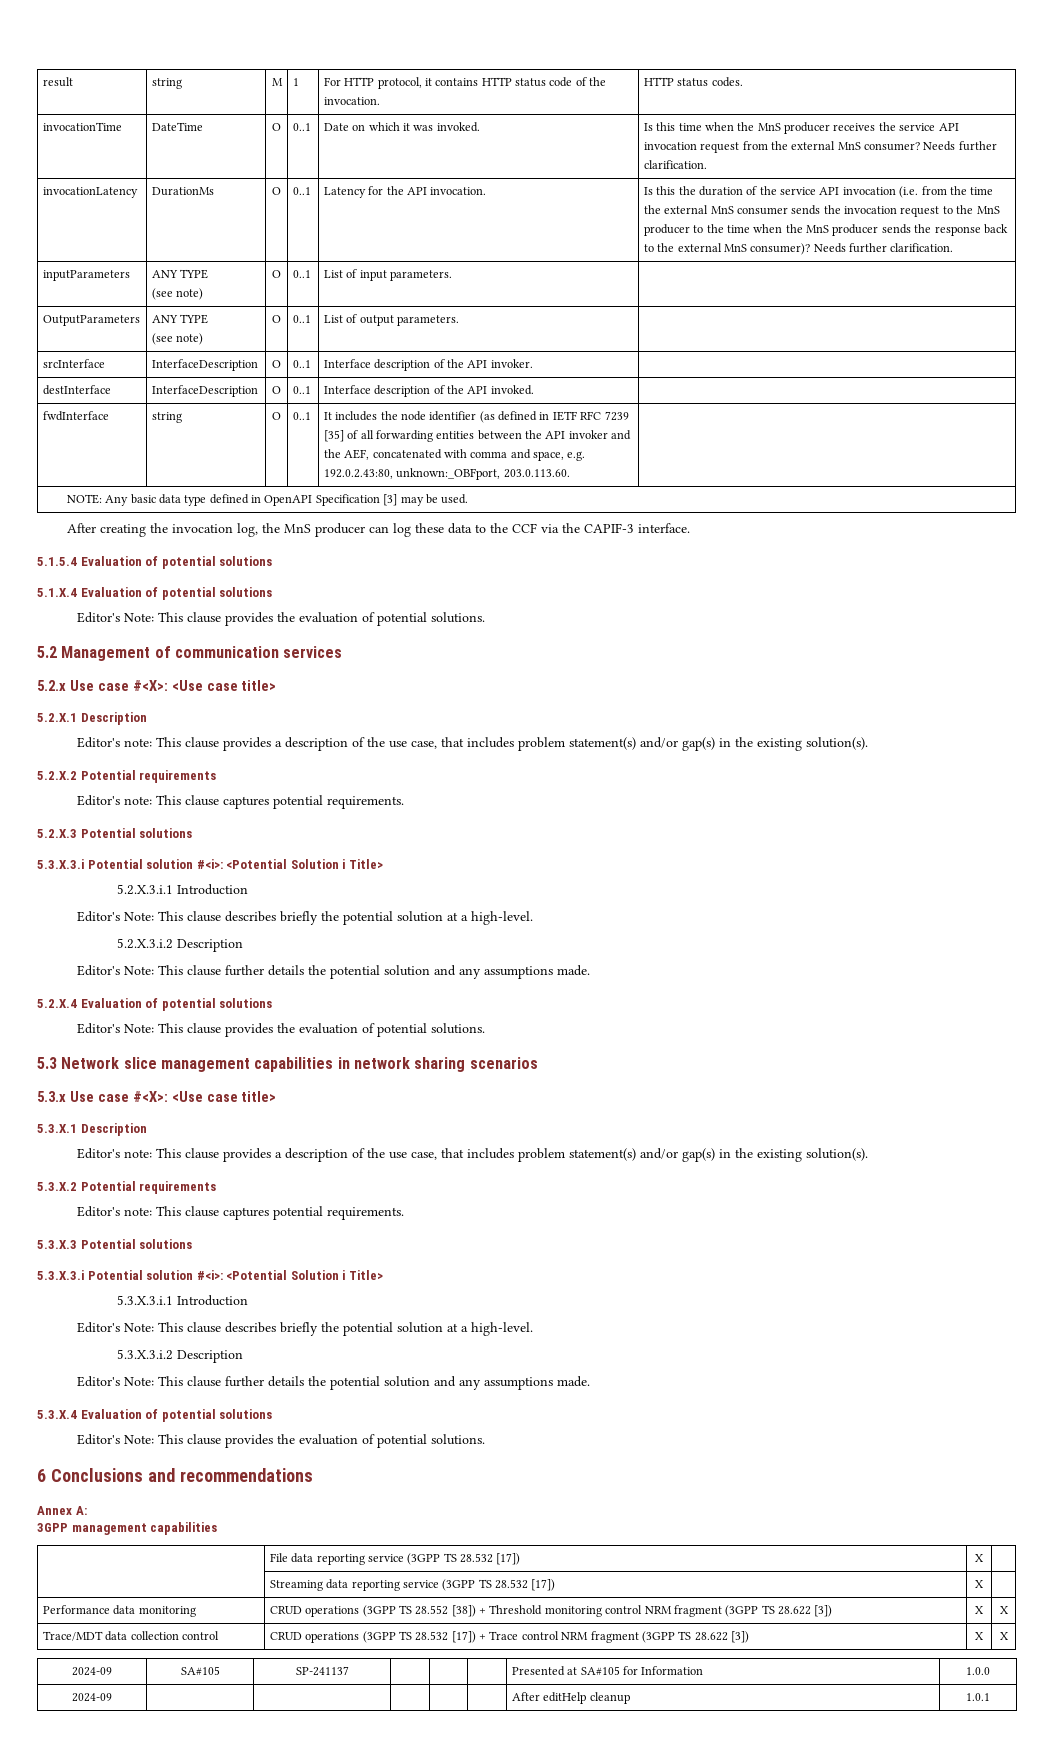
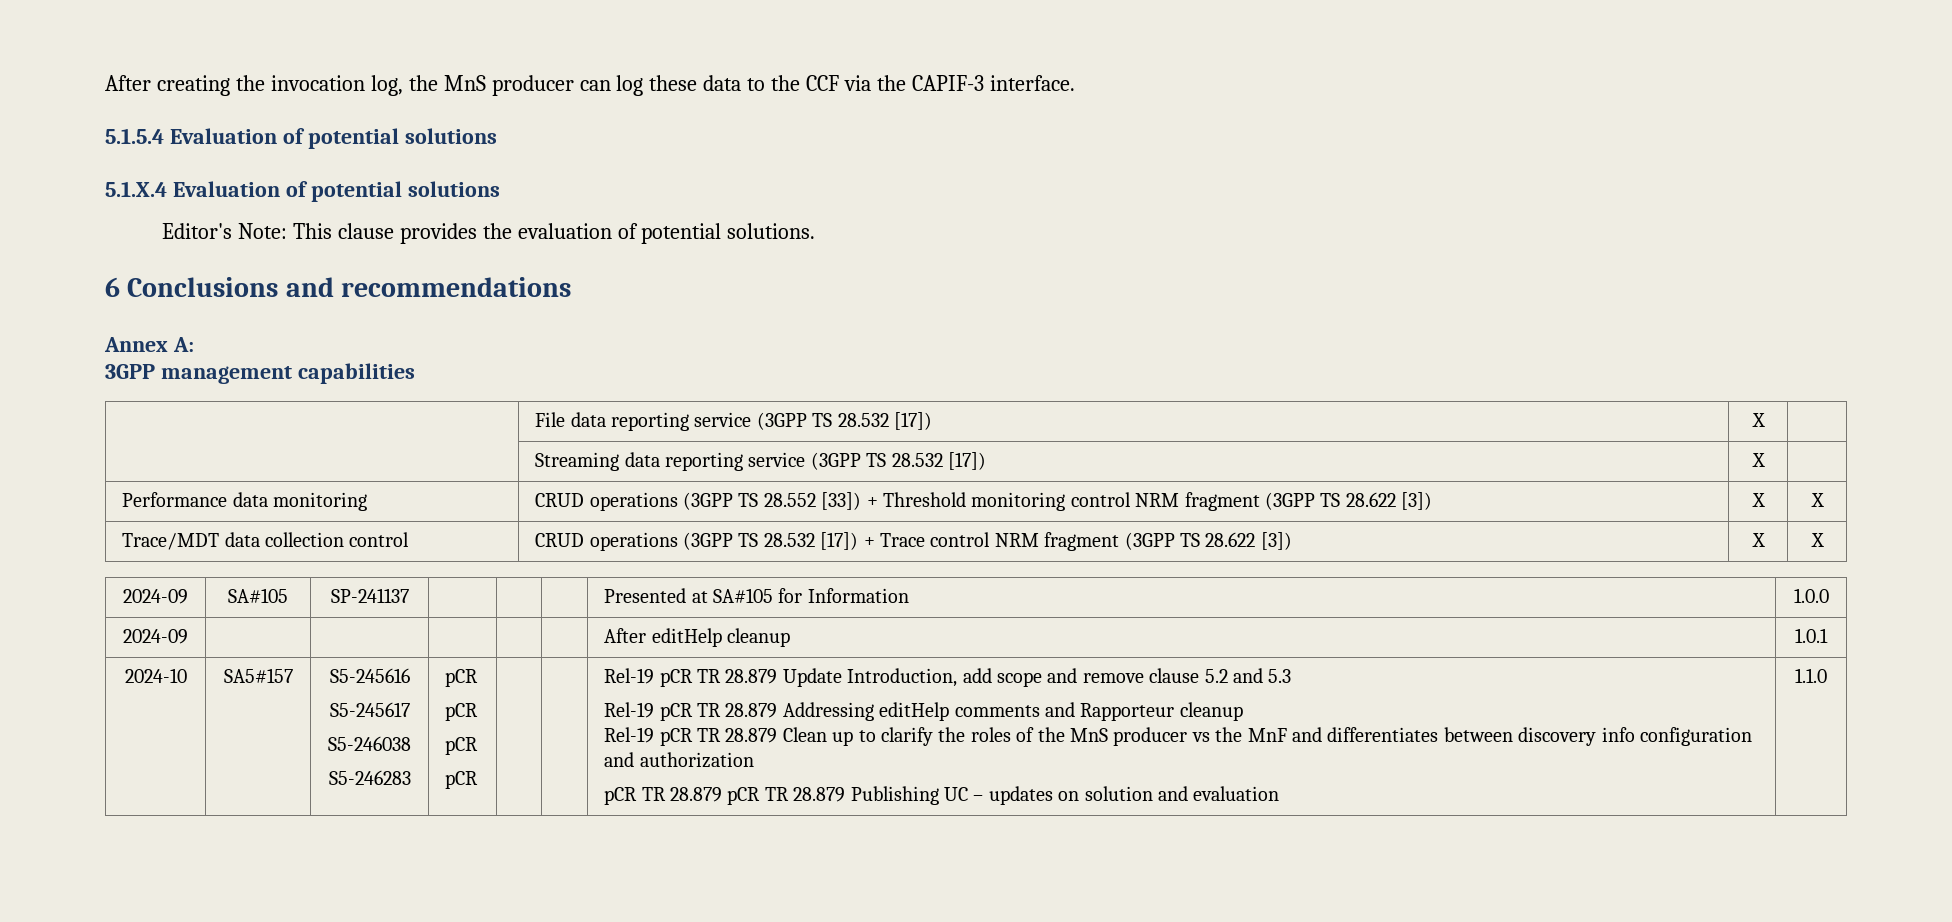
- result | string | M | 1 | For HTTP protocol, it contains HTTP status code of the invocation. | HTTP status codes.
- invocationTime | DateTime | O | 0..1 | Date on which it was invoked. | Is this time when the MnS producer receives the service API invocation request from the external MnS consumer? Needs further clarification.
- invocationLatency | DurationMs | O | 0..1 | Latency for the API invocation. | Is this the duration of the service API invocation (i.e. from the time the external MnS consumer sends the invocation request to the MnS producer to the time when the MnS producer sends the response back to the external MnS consumer)? Needs further clarification.
- inputParameters | ANY TYPE
- (see note) | O | 0..1 | List of input parameters. |
- OutputParameters | ANY TYPE
- (see note) | O | 0..1 | List of output parameters. |
- srcInterface | InterfaceDescription | O | 0..1 | Interface description of the API invoker. |
- destInterface | InterfaceDescription | O | 0..1 | Interface description of the API invoked. |
- fwdInterface | string | O | 0..1 | It includes the node identifier (as defined in IETF RFC 7239 [35] of all forwarding entities between the API invoker and the AEF, concatenated with comma and space, e.g. 192.0.2.43:80, unknown:_OBFport, 203.0.113.60. |
- NOTE: Any basic data type defined in OpenAPI Specification [3] may be used.
- 5.2 Management of communication services
- 5.2.x Use case #<X>: <Use case title>
- 5.2.X.1 Description
- Editor's note: This clause provides a description of the use case, that includes problem statement(s) and/or gap(s) in the existing solution(s).
- 5.2.X.2 Potential requirements
- Editor's note: This clause captures potential requirements.
- 5.2.X.3 Potential solutions
- 5.3.X.3.i Potential solution #<i>: <Potential Solution i Title>
- 5.2.X.3.i.1 Introduction
- Editor's Note: This clause describes briefly the potential solution at a high-level.
- 5.2.X.3.i.2 Description
- Editor's Note: This clause further details the potential solution and any assumptions made.
- 5.2.X.4 Evaluation of potential solutions
- Editor's Note: This clause provides the evaluation of potential solutions.
- 5.3 Network slice management capabilities in network sharing scenarios
- 5.3.x Use case #<X>: <Use case title>
- 5.3.X.1 Description
- Editor's note: This clause provides a description of the use case, that includes problem statement(s) and/or gap(s) in the existing solution(s).
- 5.3.X.2 Potential requirements
- Editor's note: This clause captures potential requirements.
- 5.3.X.3 Potential solutions
- 5.3.X.3.i Potential solution #<i>: <Potential Solution i Title>
- 5.3.X.3.i.1 Introduction
- Editor's Note: This clause describes briefly the potential solution at a high-level.
- 5.3.X.3.i.2 Description
- Editor's Note: This clause further details the potential solution and any assumptions made.
- 5.3.X.4 Evaluation of potential solutions
- Editor's Note: This clause provides the evaluation of potential solutions.
- Performance data monitoring | CRUD operations (3GPP TS 28.552 [38]) + Threshold monitoring control NRM fragment (3GPP TS 28.622 [3]) | X | X
+ Performance data monitoring | CRUD operations (3GPP TS 28.552 [33]) + Threshold monitoring control NRM fragment (3GPP TS 28.622 [3]) | X | X
+ 2024-10 | SA5#157 | S5-245616
+ S5-245617
+ S5-246038
+ S5-246283 | pCR
+ pCR
+ pCR
+ pCR | | | Rel-19 pCR TR 28.879 Update Introduction, add scope and remove clause 5.2 and 5.3
+ Rel-19 pCR TR 28.879 Addressing editHelp comments and Rapporteur cleanup
+ Rel-19 pCR TR 28.879 Clean up to clarify the roles of the MnS producer vs the MnF and differentiates between discovery info configuration and authorization
+ pCR TR 28.879 pCR TR 28.879 Publishing UC – updates on solution and evaluation | 1.1.0

